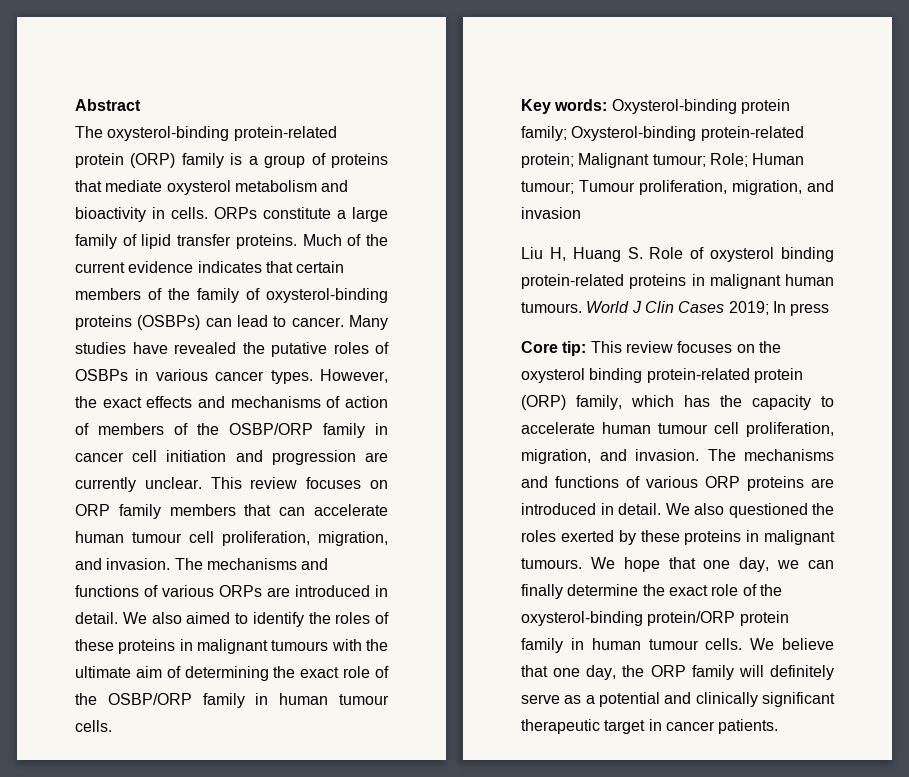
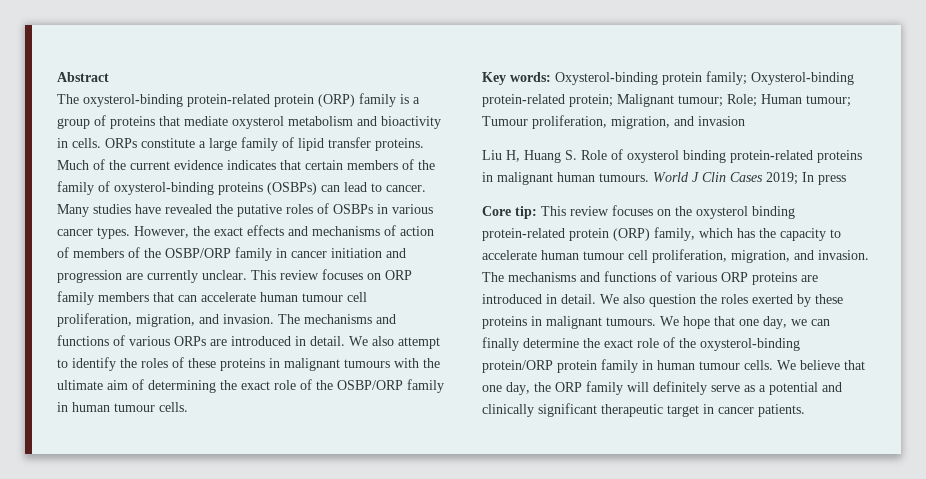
- However, the exact effects and mechanisms of action of members of the OSBP/ORP family in cancer cell initiation and progression are currently unclear.
+ However, the exact effects and mechanisms of action of members of the OSBP/ORP family in cancer initiation and progression are currently unclear.
- We also aimed to identify the roles of these proteins in malignant tumours with the ultimate aim of determining the exact role of the OSBP/ORP family in human tumour cells.
+ We also attempt to identify the roles of these proteins in malignant tumours with the ultimate aim of determining the exact role of the OSBP/ORP family in human tumour cells.
- We also questioned the roles exerted by these proteins in malignant tumours.
+ We also question the roles exerted by these proteins in malignant tumours.

